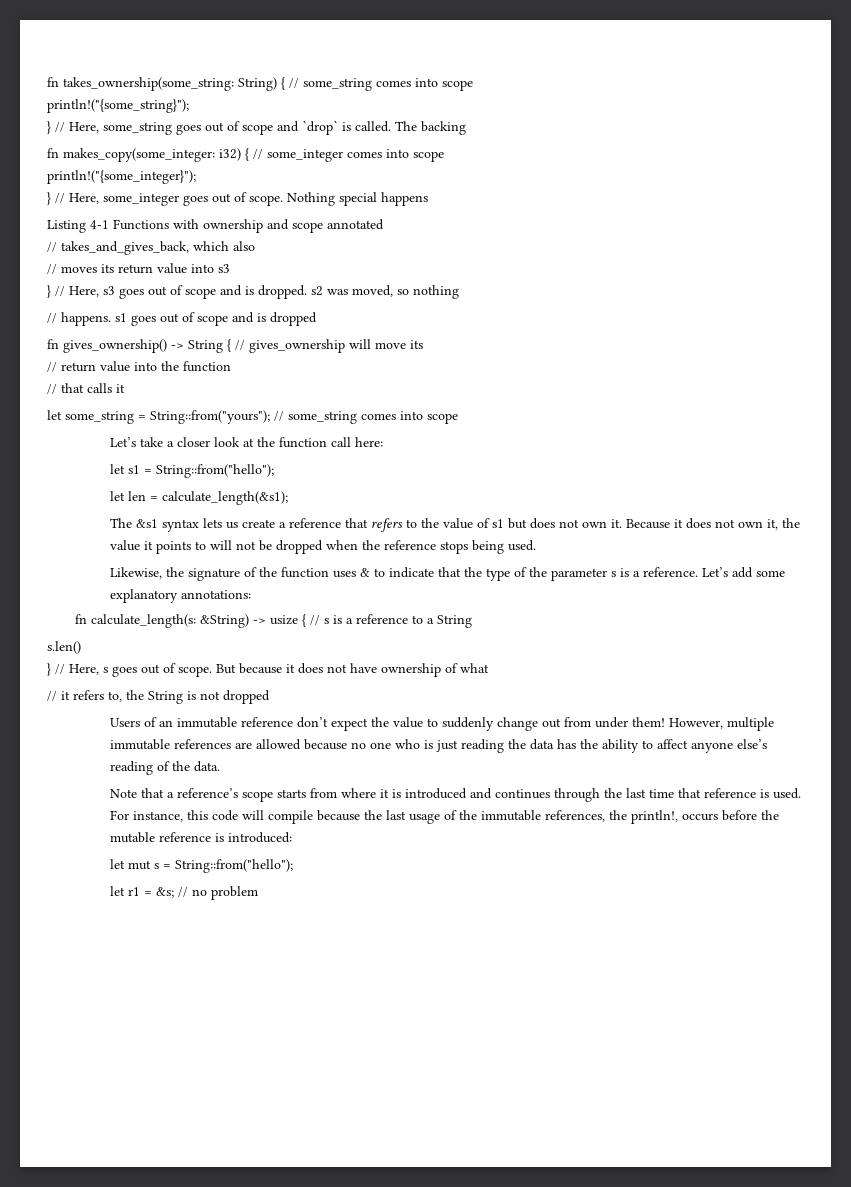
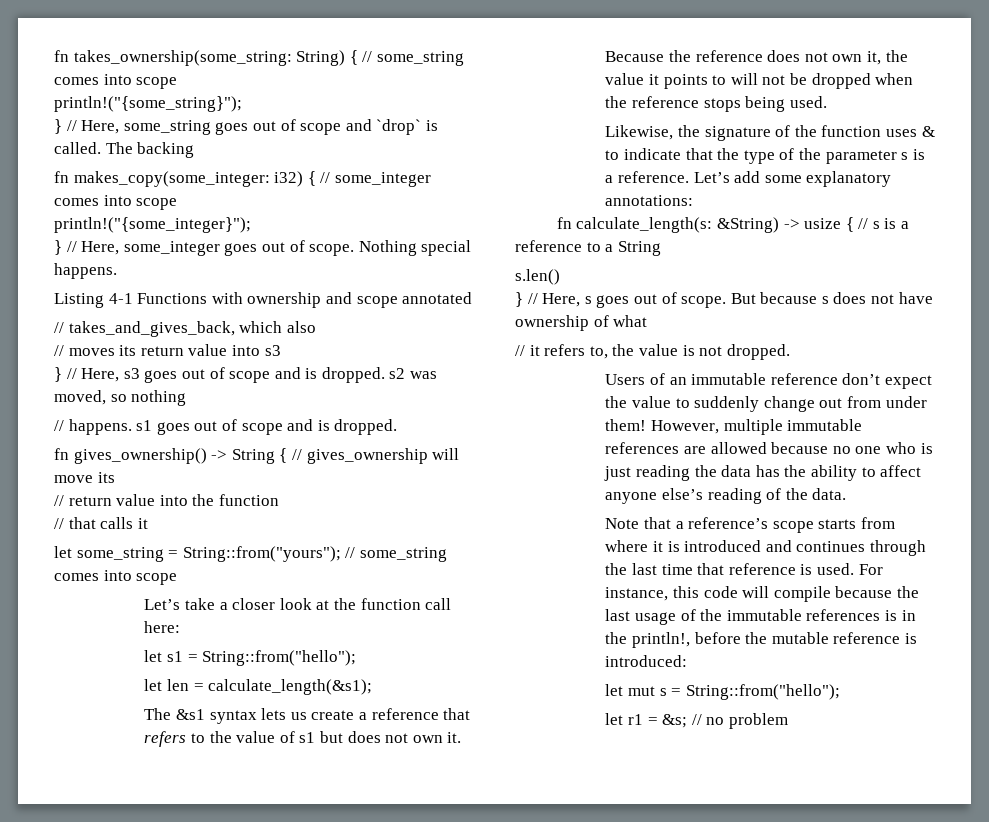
- Nothing special happens
+ Nothing special happens.
- // happens. s1 goes out of scope and is dropped
+ // happens. s1 goes out of scope and is dropped.
- Because it does not own it, the value it points to will not be dropped when the reference stops being used.
+ Because the reference does not own it, the value it points to will not be dropped when the reference stops being used.
- But because it does not have ownership of what
+ But because s does not have ownership of what
- // it refers to, the String is not dropped
+ // it refers to, the value is not dropped.
- For instance, this code will compile because the last usage of the immutable references, the println!, occurs before the mutable reference is introduced:
+ For instance, this code will compile because the last usage of the immutable references is in the println!, before the mutable reference is introduced:

